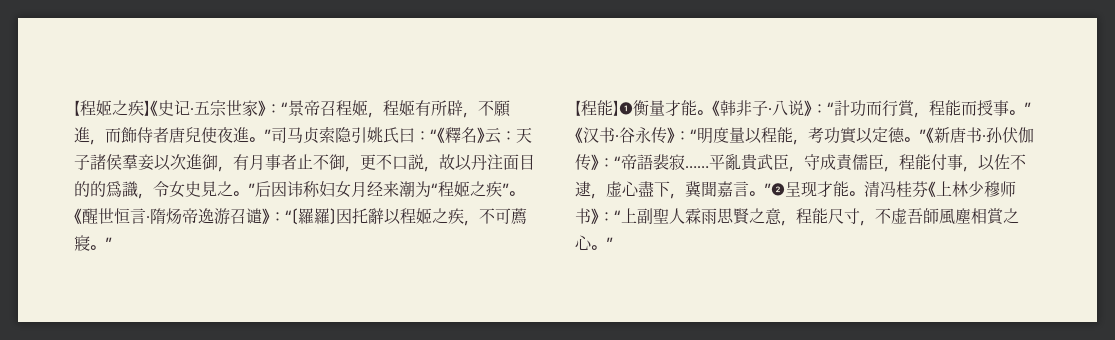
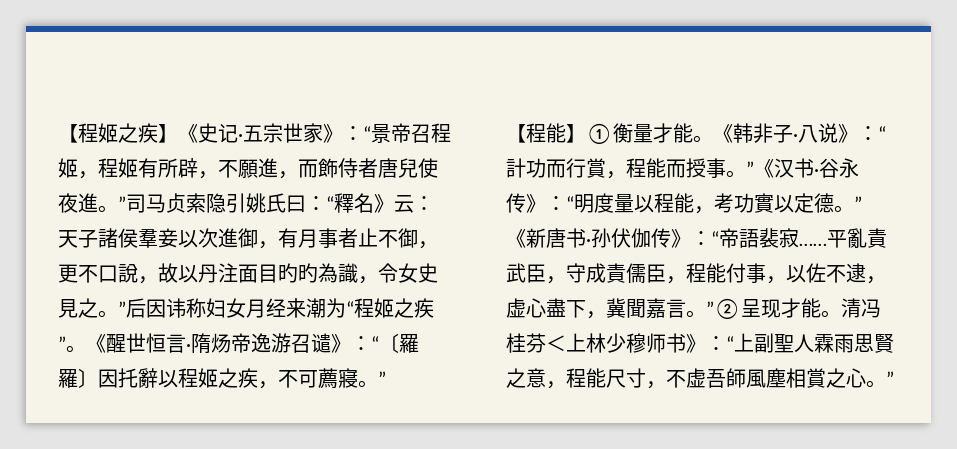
- “《釋名》云：
+ “釋名》云：
- 天子諸侯羣妾以次進御，有月事者止不御，更不口説，故以丹注面目的的爲識，令女史見之。”后因讳称妇女月经来潮为“程姬之疾”。
+ 天子諸侯羣妾以次進御，有月事者止不御，更不口說，故以丹注面目旳旳為識，令女史見之。”后因讳称妇女月经来潮为“程姬之疾”。
- 【程能】❶衡量才能。
+ 【程能】①衡量才能。
- 平亂貴武臣，守成責儒臣，程能付事，以佐不逮，虚心盡下，冀聞嘉言。”❷呈现才能。
+ 平亂責武臣，守成責儒臣，程能付事，以佐不逮，虚心盡下，冀聞嘉言。”②呈现才能。
- 清冯桂芬《上林少穆师书》：“上副聖人霖雨思賢之意，程能尺寸，不虚吾師風塵相賞之心。”
+ 清冯桂芬＜上林少穆师书》：“上副聖人霖雨思賢之意，程能尺寸，不虚吾師風塵相賞之心。”

